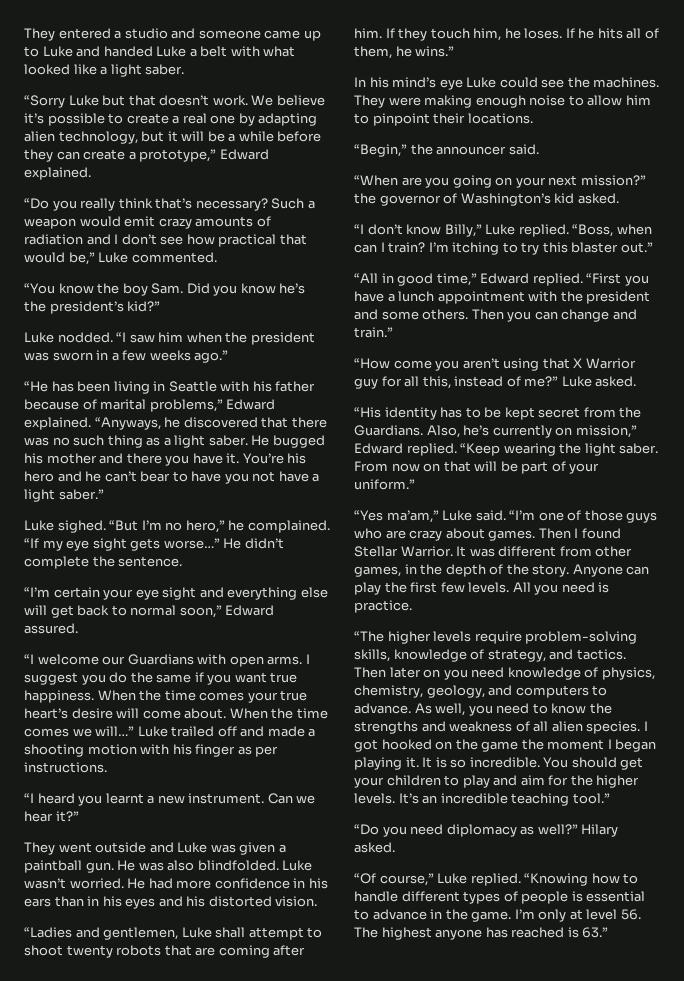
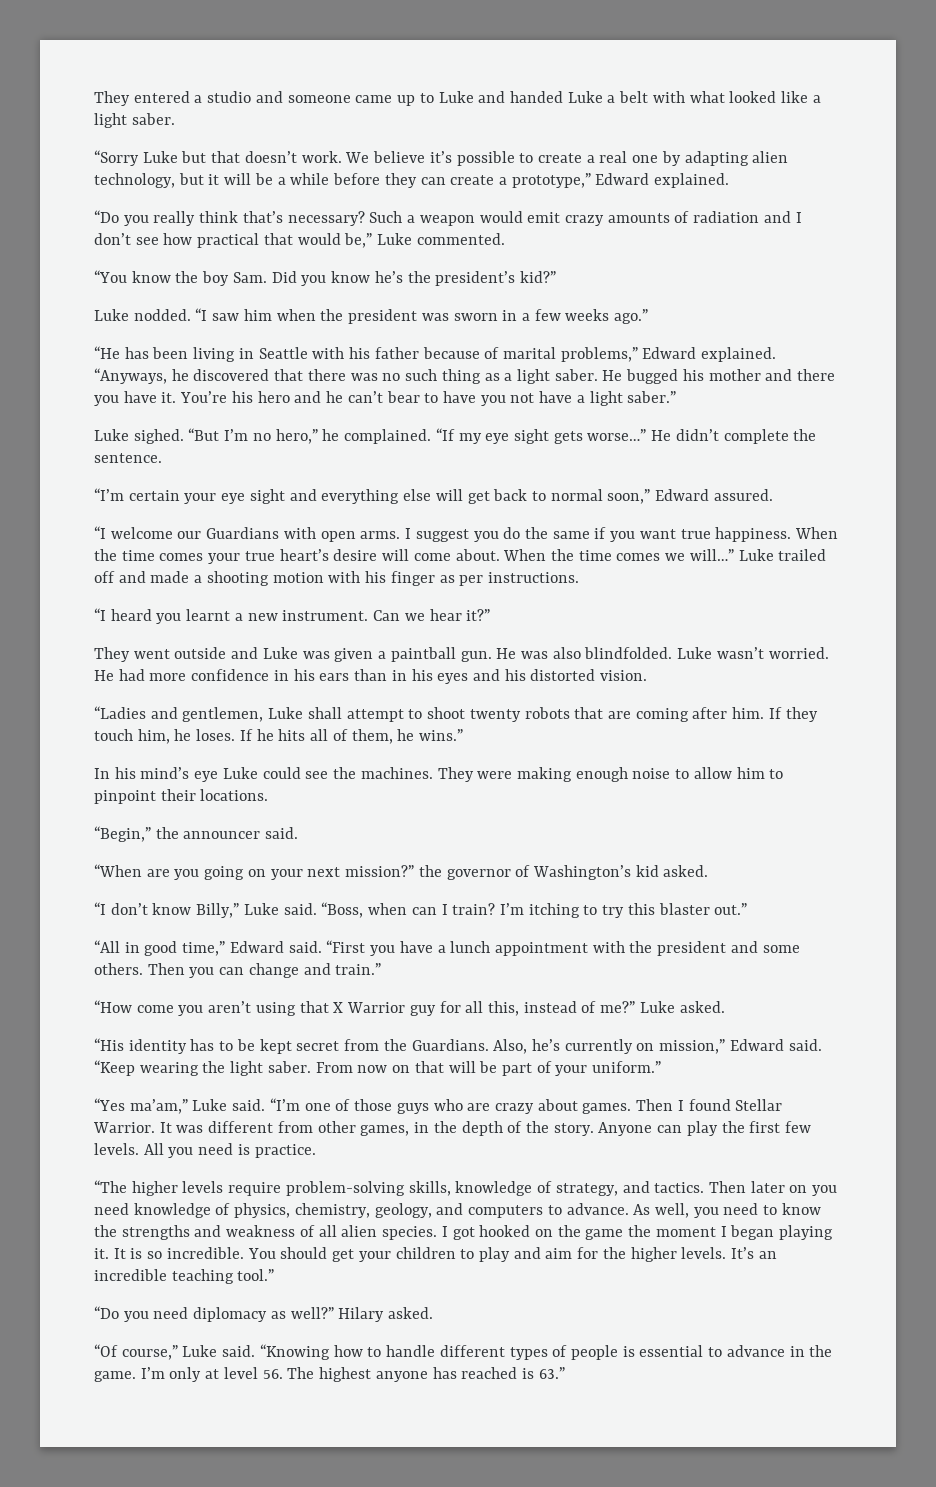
- “I don’t know Billy,” Luke replied.
+ “I don’t know Billy,” Luke said.
- “All in good time,” Edward replied.
+ “All in good time,” Edward said.
- Also, he’s currently on mission,” Edward replied.
+ Also, he’s currently on mission,” Edward said.
- “Of course,” Luke replied.
+ “Of course,” Luke said.

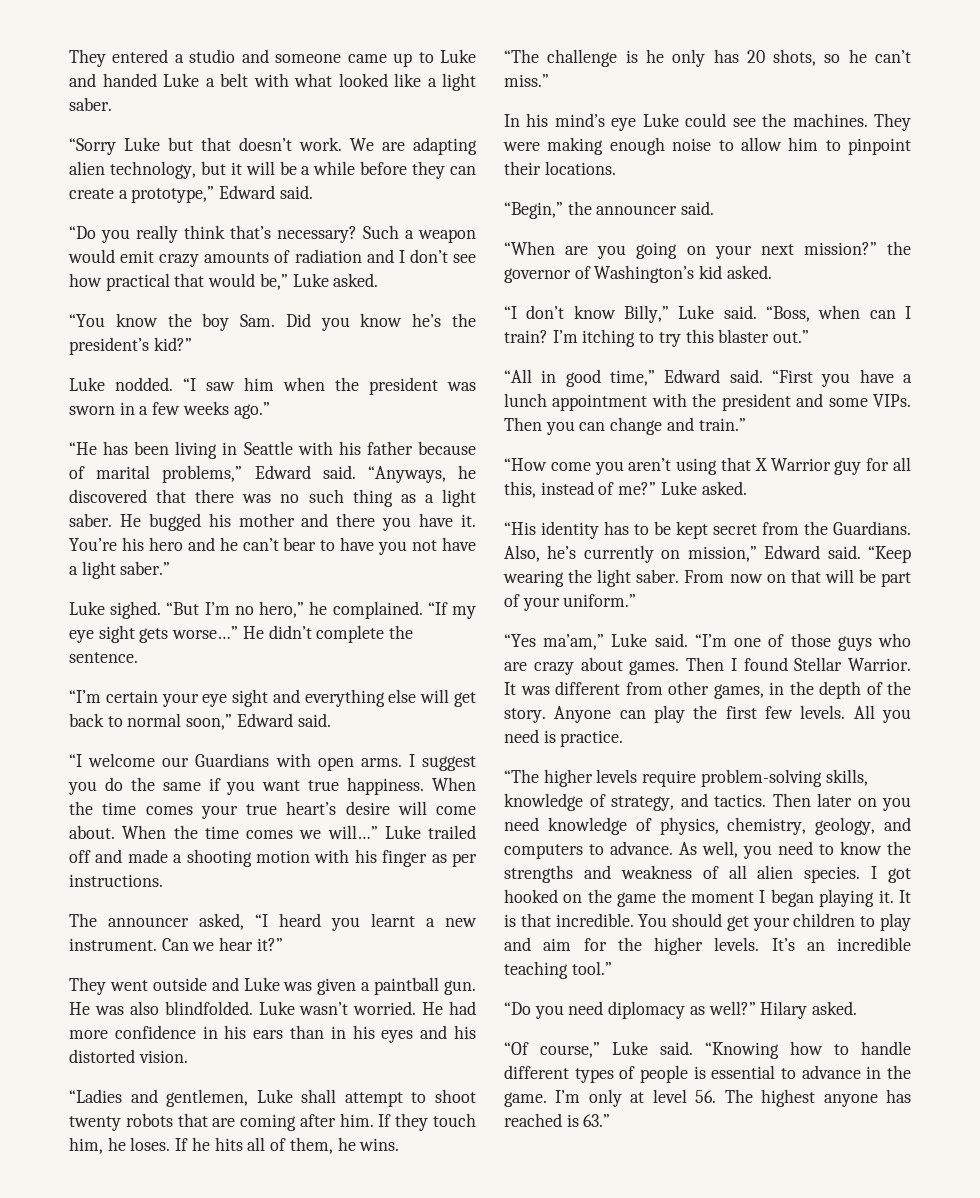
- We believe it’s possible to create a real one by adapting alien technology, but it will be a while before they can create a prototype,” Edward explained.
+ We are adapting alien technology, but it will be a while before they can create a prototype,” Edward said.
- Such a weapon would emit crazy amounts of radiation and I don’t see how practical that would be,” Luke commented.
+ Such a weapon would emit crazy amounts of radiation and I don’t see how practical that would be,” Luke asked.
- “He has been living in Seattle with his father because of marital problems,” Edward explained.
+ “He has been living in Seattle with his father because of marital problems,” Edward said.
- “I’m certain your eye sight and everything else will get back to normal soon,” Edward assured.
+ “I’m certain your eye sight and everything else will get back to normal soon,” Edward said.
- “I heard you learnt a new instrument.
+ The announcer asked, “I heard you learnt a new instrument.
- If he hits all of them, he wins.”
+ If he hits all of them, he wins.
+ “The challenge is he only has 20 shots, so he can’t miss.”
- “First you have a lunch appointment with the president and some others.
+ “First you have a lunch appointment with the president and some VIPs.
- It is so incredible.
+ It is that incredible.

